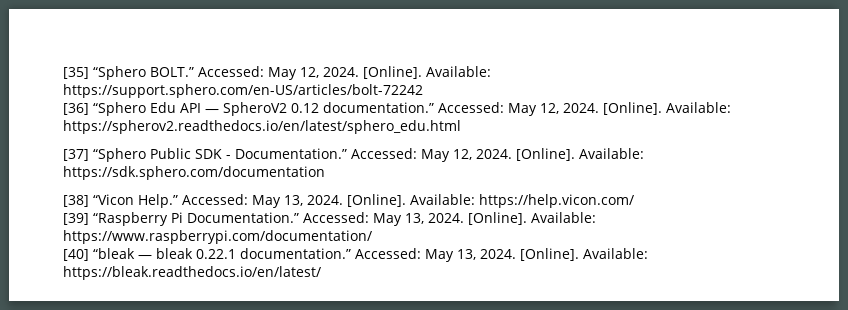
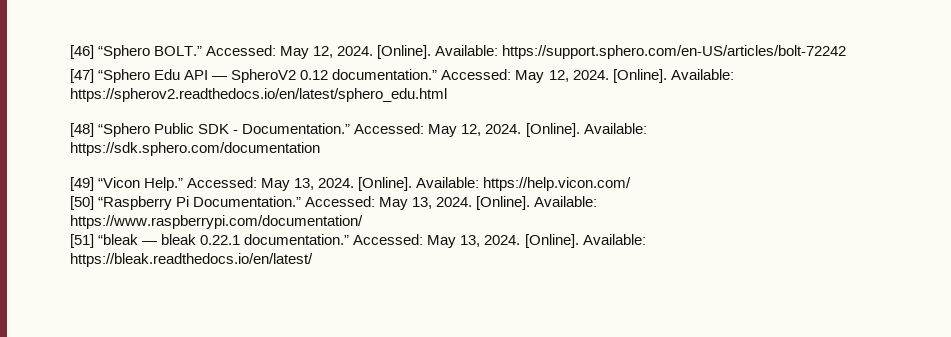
- [35] “Sphero BOLT.”
+ [46] “Sphero BOLT.”
- [36] “Sphero Edu API — SpheroV2 0.12 documentation.”
+ [47] “Sphero Edu API — SpheroV2 0.12 documentation.”
- [37] “Sphero Public SDK - Documentation.”
+ [48] “Sphero Public SDK - Documentation.”
- [38] “Vicon Help.”
+ [49] “Vicon Help.”
- [39] “Raspberry Pi Documentation.”
+ [50] “Raspberry Pi Documentation.”
- [40] “bleak — bleak 0.22.1 documentation.”
+ [51] “bleak — bleak 0.22.1 documentation.”

